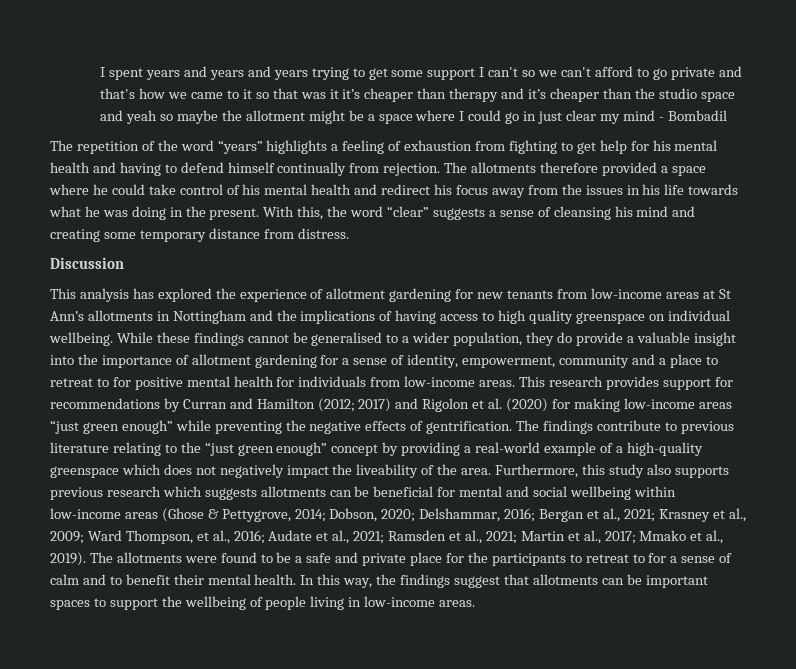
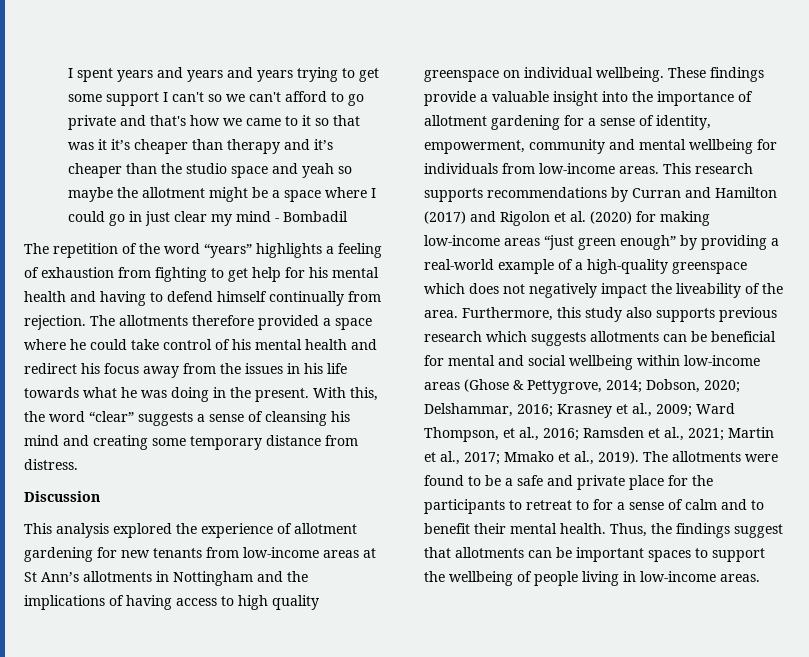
- This analysis has explored the experience of allotment gardening for new tenants from low-income areas at St Ann’s allotments in Nottingham and the implications of having access to high quality greenspace on individual wellbeing.
+ This analysis explored the experience of allotment gardening for new tenants from low-income areas at St Ann’s allotments in Nottingham and the implications of having access to high quality greenspace on individual wellbeing.
- While these findings cannot be generalised to a wider population, they do provide a valuable insight into the importance of allotment gardening for a sense of identity, empowerment, community and a place to retreat to for positive mental health for individuals from low-income areas.
+ These findings provide a valuable insight into the importance of allotment gardening for a sense of identity, empowerment, community and mental wellbeing for individuals from low-income areas.
- This research provides support for recommendations by Curran and Hamilton (2012; 2017) and Rigolon et al. (2020) for making low-income areas “just green enough” while preventing the negative effects of gentrification. The findings contribute to previous literature relating to the “just green enough” concept by providing a real-world example of a high-quality greenspace which does not negatively impact the liveability of the area.
+ This research supports recommendations by Curran and Hamilton (2017) and Rigolon et al. (2020) for making low-income areas “just green enough” by providing a real-world example of a high-quality greenspace which does not negatively impact the liveability of the area.
- Furthermore, this study also supports previous research which suggests allotments can be beneficial for mental and social wellbeing within low-income areas (Ghose & Pettygrove, 2014; Dobson, 2020; Delshammar, 2016; Bergan et al., 2021; Krasney et al., 2009; Ward Thompson, et al., 2016; Audate et al., 2021; Ramsden et al., 2021; Martin et al., 2017; Mmako et al., 2019).
+ Furthermore, this study also supports previous research which suggests allotments can be beneficial for mental and social wellbeing within low-income areas (Ghose & Pettygrove, 2014; Dobson, 2020; Delshammar, 2016; Krasney et al., 2009; Ward Thompson, et al., 2016; Ramsden et al., 2021; Martin et al., 2017; Mmako et al., 2019).
- In this way, the findings suggest that allotments can be important spaces to support the wellbeing of people living in low-income areas.
+ Thus, the findings suggest that allotments can be important spaces to support the wellbeing of people living in low-income areas.

